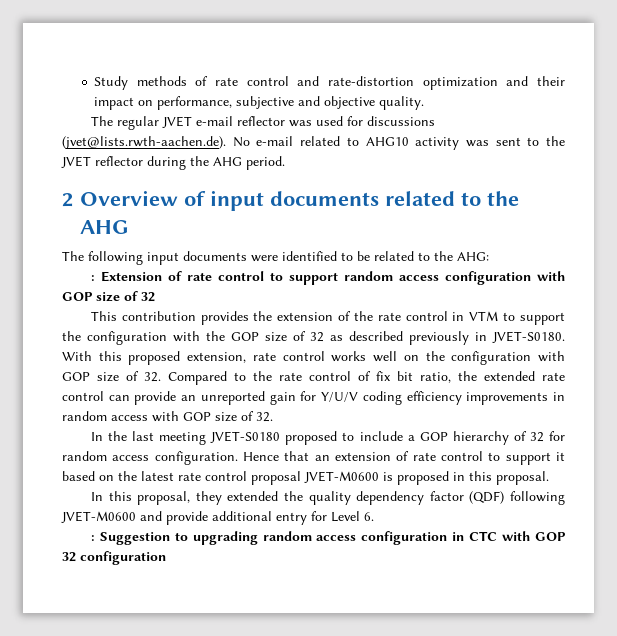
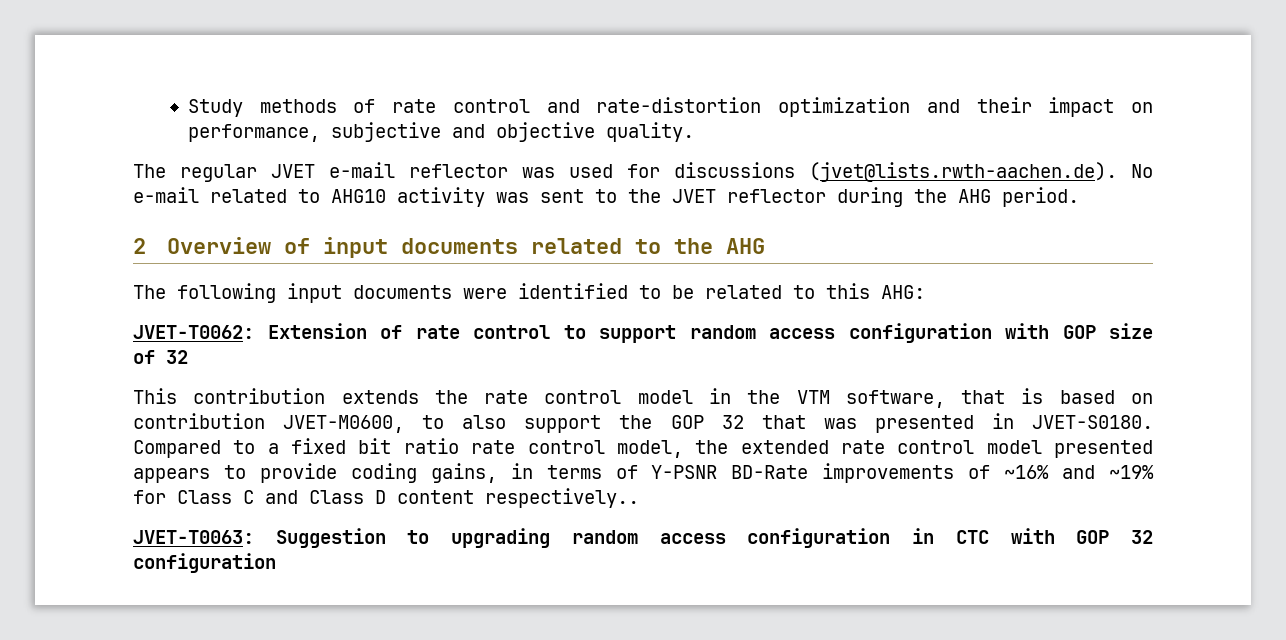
- The following input documents were identified to be related to the AHG:
+ The following input documents were identified to be related to this AHG:
- : Extension of rate control to support random access configuration with GOP size of 32
+ JVET-T0062: Extension of rate control to support random access configuration with GOP size of 32
- This contribution provides the extension of the rate control in VTM to support the configuration with the GOP size of 32 as described previously in JVET-S0180. With this proposed extension, rate control works well on the configuration with GOP size of 32. Compared to the rate control of fix bit ratio, the extended rate control can provide an unreported gain for Y/U/V coding efficiency improvements in random access with GOP size of 32.
- In the last meeting JVET-S0180 proposed to include a GOP hierarchy of 32 for random access configuration. Hence that an extension of rate control to support it based on the latest rate control proposal JVET-M0600 is proposed in this proposal.
- In this proposal, they extended the quality dependency factor (QDF) following JVET-M0600 and provide additional entry for Level 6.
- : Suggestion to upgrading random access configuration in CTC with GOP 32 configuration
+ This contribution extends the rate control model in the VTM software, that is based on contribution JVET-M0600, to also support the GOP 32 that was presented in JVET-S0180. Compared to a fixed bit ratio rate control model, the extended rate control model presented appears to provide coding gains, in terms of Y-PSNR BD-Rate improvements of ~16% and ~19% for Class C and Class D content respectively..
+ JVET-T0063: Suggestion to upgrading random access configuration in CTC with GOP 32 configuration

